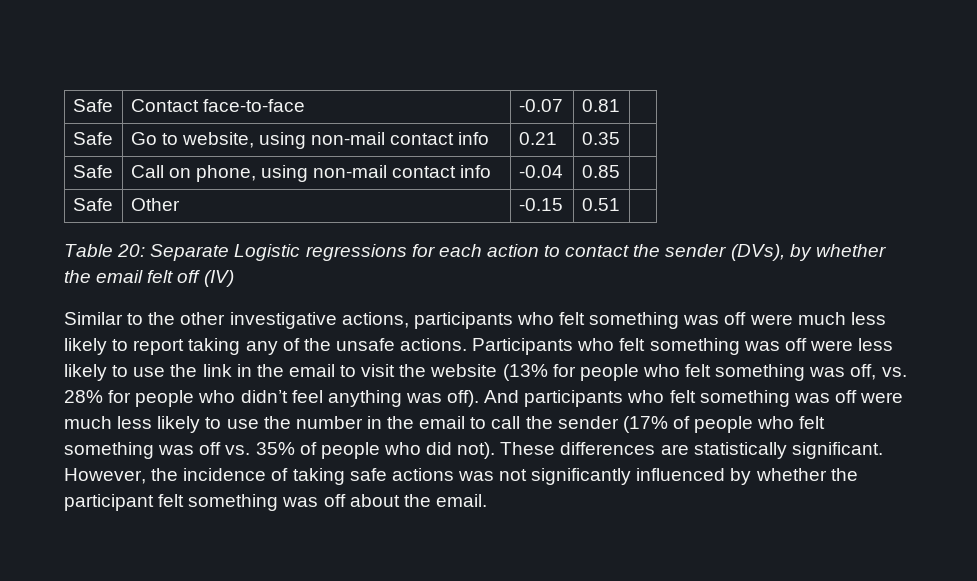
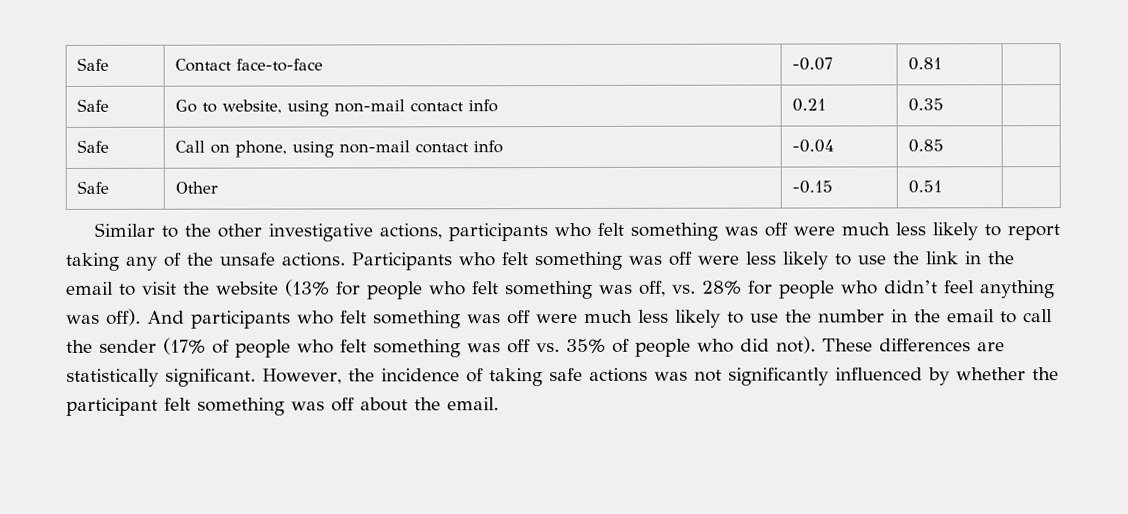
- Table 20: Separate Logistic regressions for each action to contact the sender (DVs), by whether the email felt off (IV)

